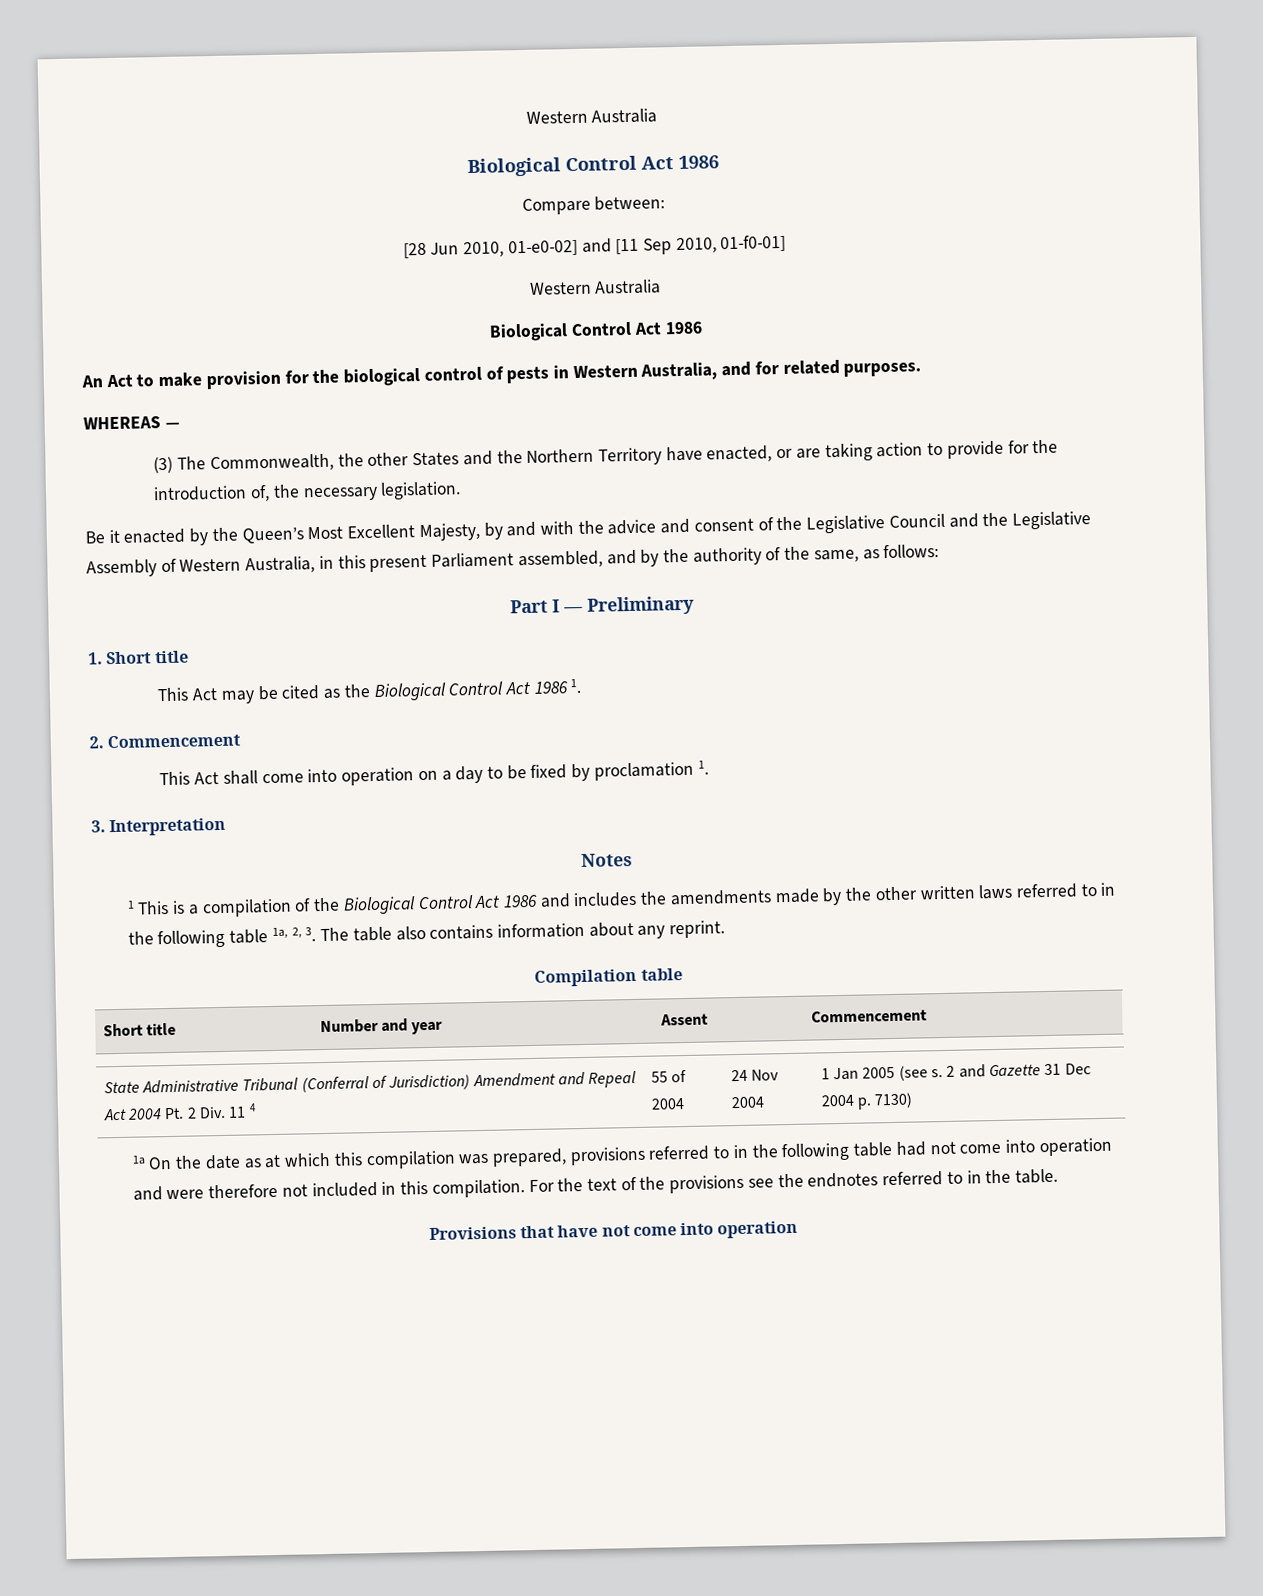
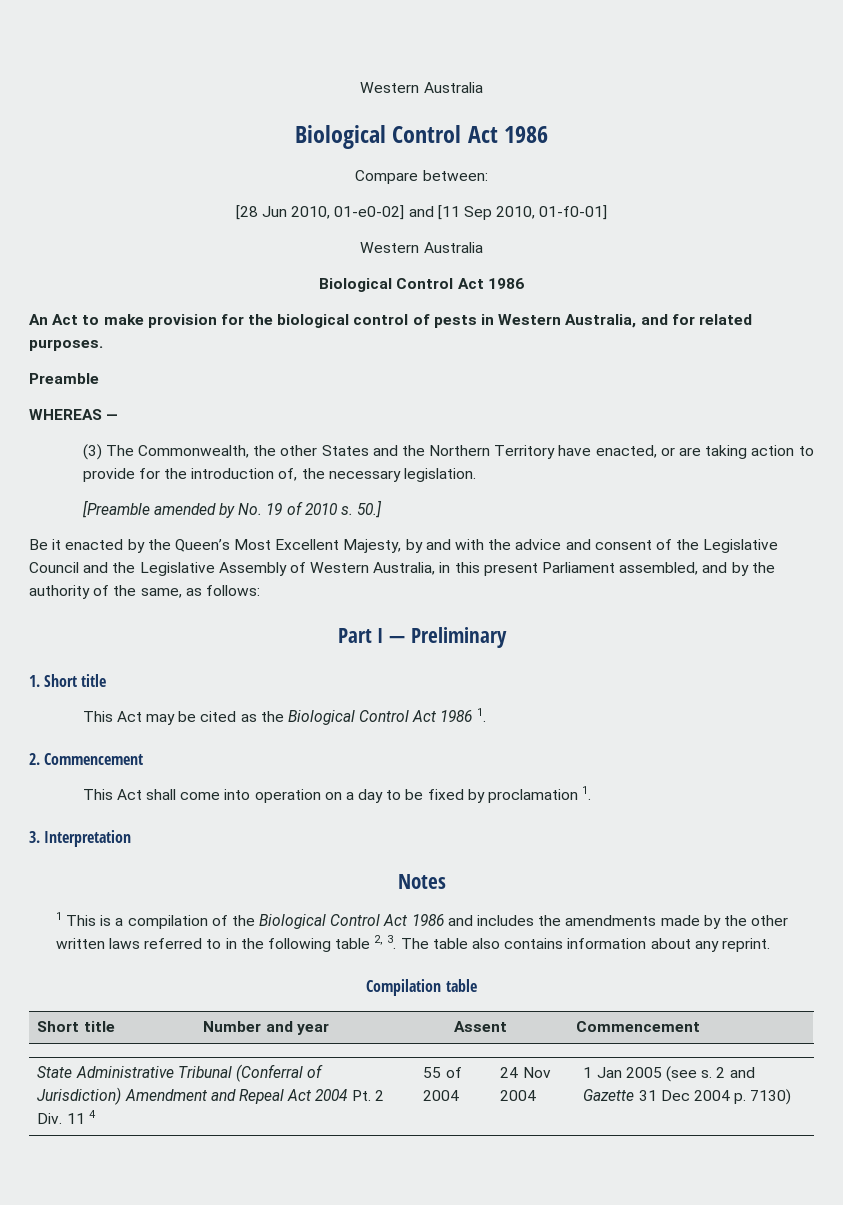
+ Preamble
+ [Preamble amended by No. 19 of 2010 s. 50.]
- 1 This is a compilation of the Biological Control Act 1986 and includes the amendments made by the other written laws referred to in the following table 1a, 2, 3. The table also contains information about any reprint.
+ 1 This is a compilation of the Biological Control Act 1986 and includes the amendments made by the other written laws referred to in the following table 2, 3. The table also contains information about any reprint.
- 1a On the date as at which this compilation was prepared, provisions referred to in the following table had not come into operation and were therefore not included in this compilation. For the text of the provisions see the endnotes referred to in the table.
- Provisions that have not come into operation

